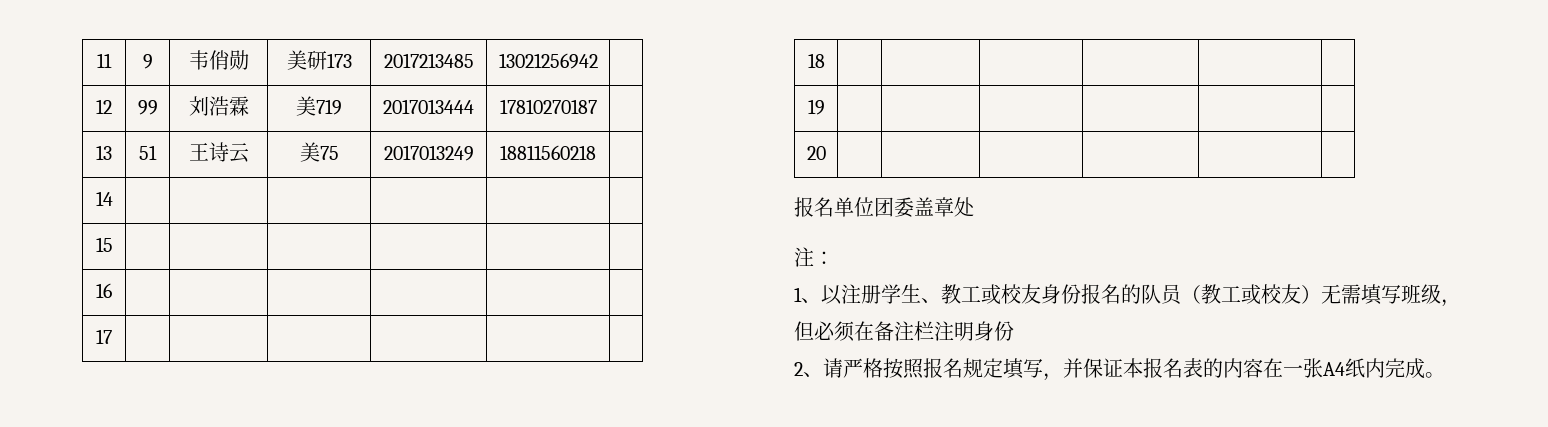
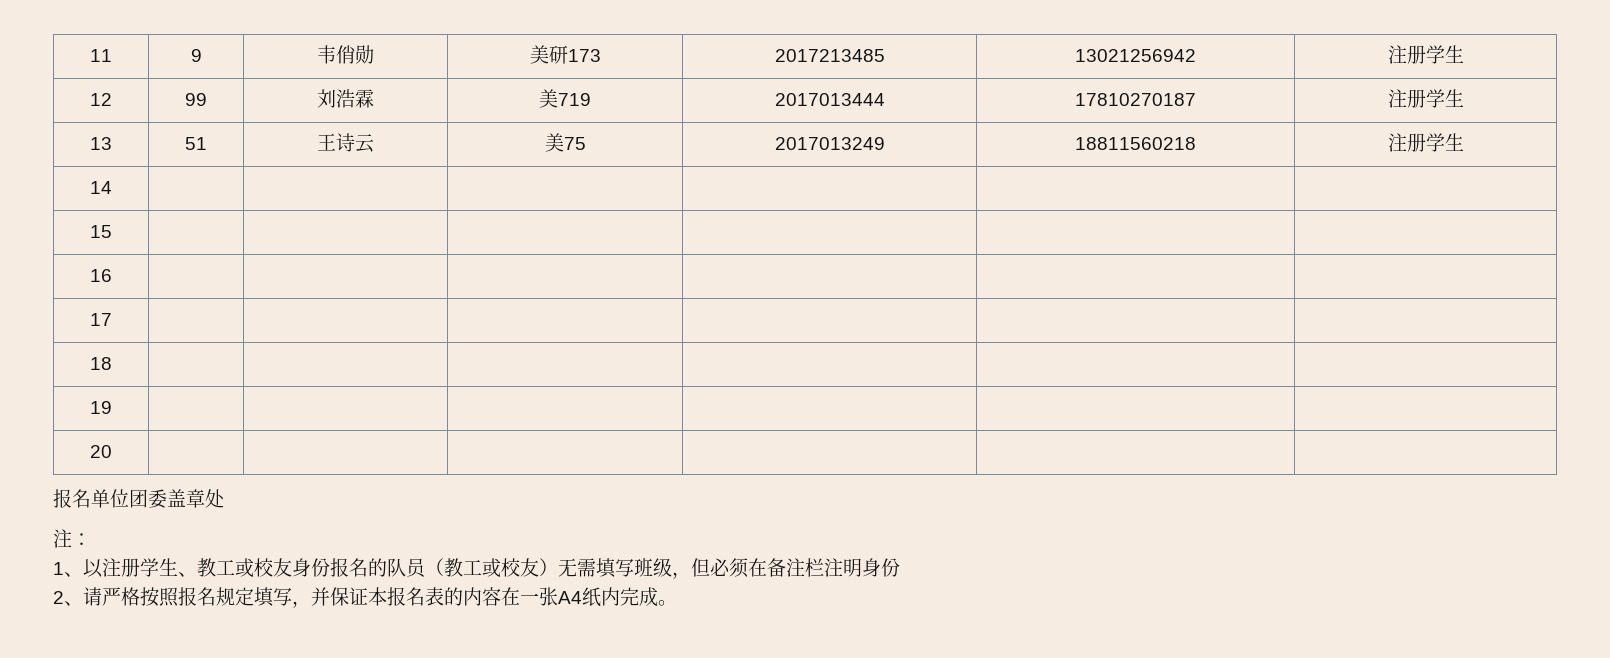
- 11 | 9 | 韦俏勋 | 美研173 | 2017213485 | 13021256942 |
+ 11 | 9 | 韦俏勋 | 美研173 | 2017213485 | 13021256942 | 注册学生
- 12 | 99 | 刘浩霖 | 美719 | 2017013444 | 17810270187 |
+ 12 | 99 | 刘浩霖 | 美719 | 2017013444 | 17810270187 | 注册学生
- 13 | 51 | 王诗云 | 美75 | 2017013249 | 18811560218 |
+ 13 | 51 | 王诗云 | 美75 | 2017013249 | 18811560218 | 注册学生

